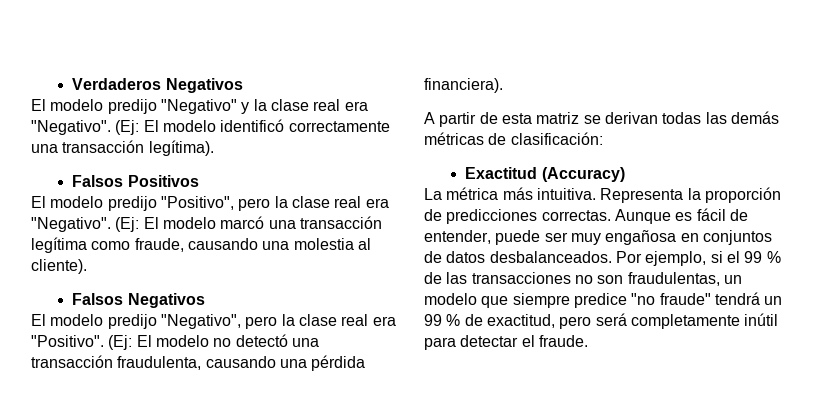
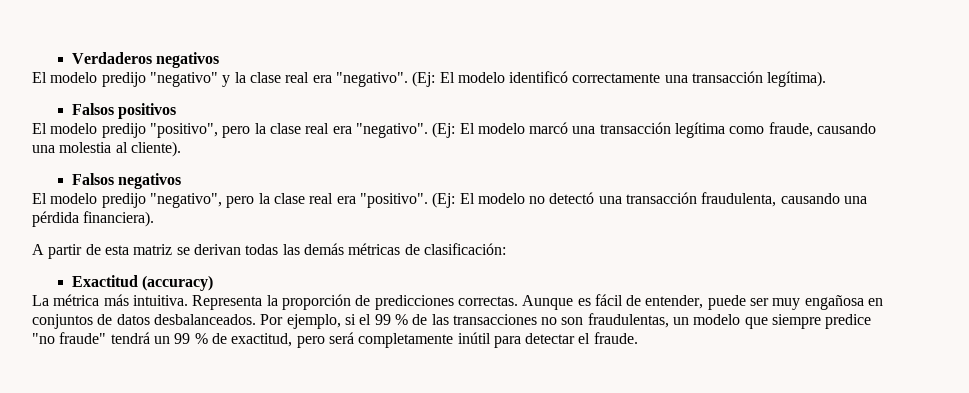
- Verdaderos Negativos
- El modelo predijo "Negativo" y la clase real era "Negativo".
+ Verdaderos negativos
+ El modelo predijo "negativo" y la clase real era "negativo".
- Falsos Positivos
- El modelo predijo "Positivo", pero la clase real era "Negativo".
+ Falsos positivos
+ El modelo predijo "positivo", pero la clase real era "negativo".
- Falsos Negativos
- El modelo predijo "Negativo", pero la clase real era "Positivo".
+ Falsos negativos
+ El modelo predijo "negativo", pero la clase real era "positivo".
- Exactitud (Accuracy)
+ Exactitud (accuracy)

